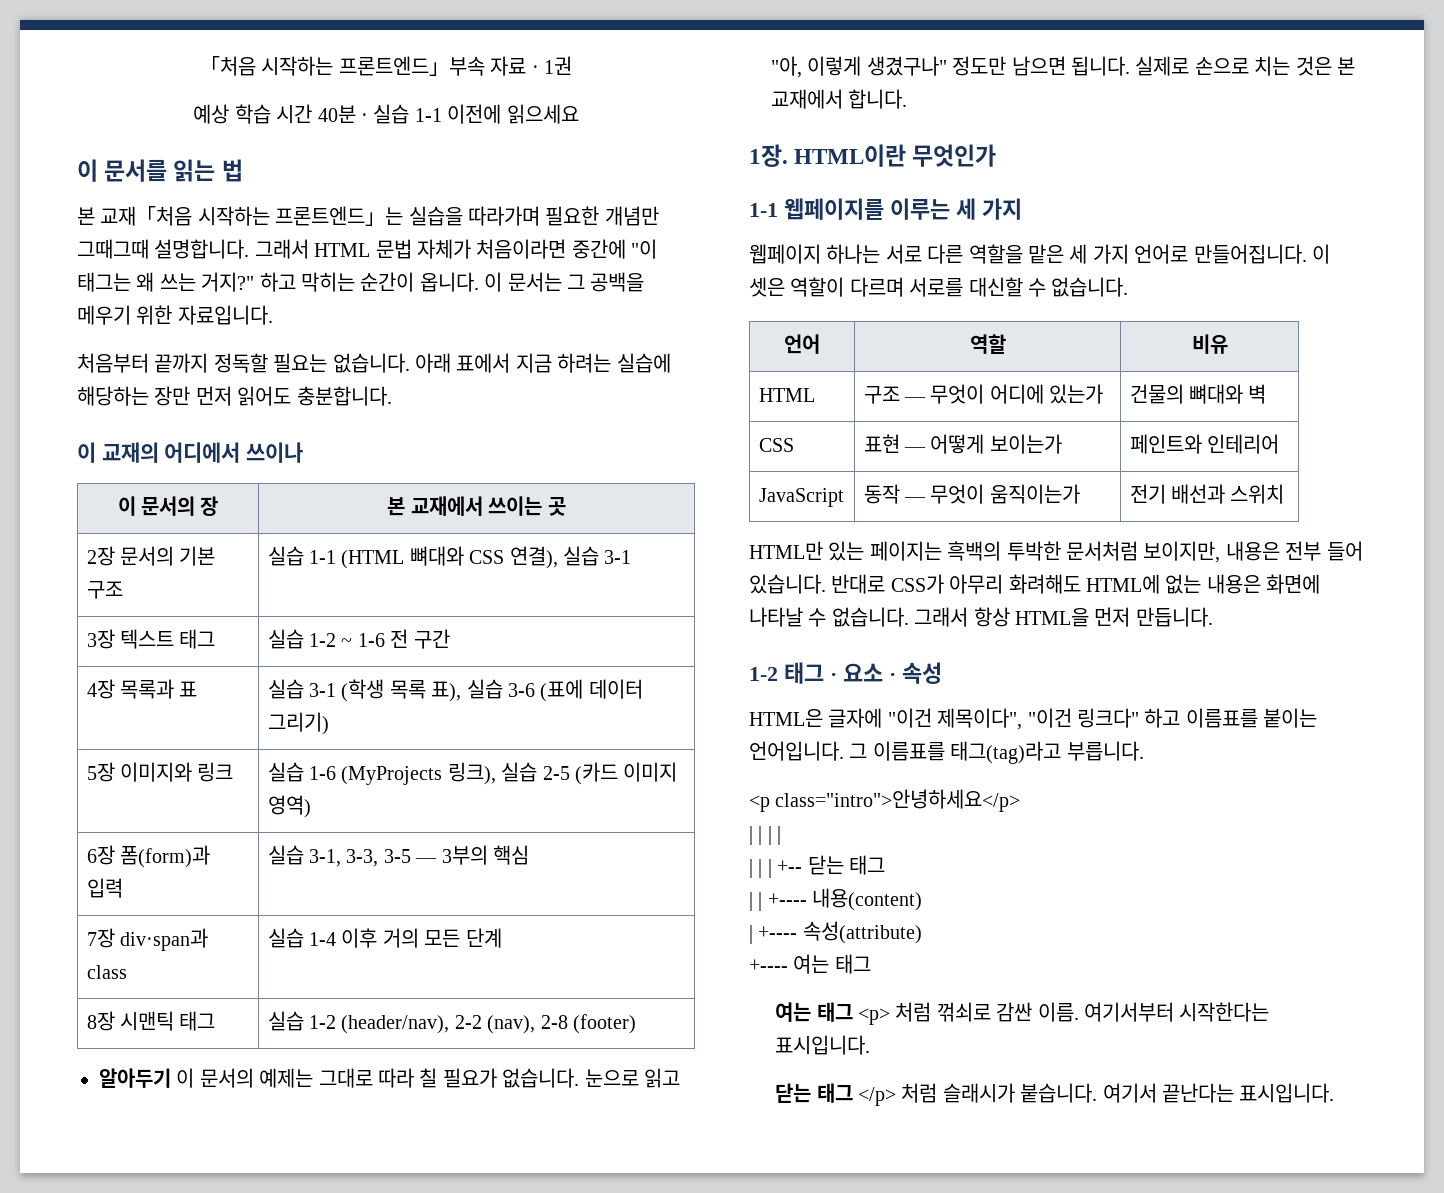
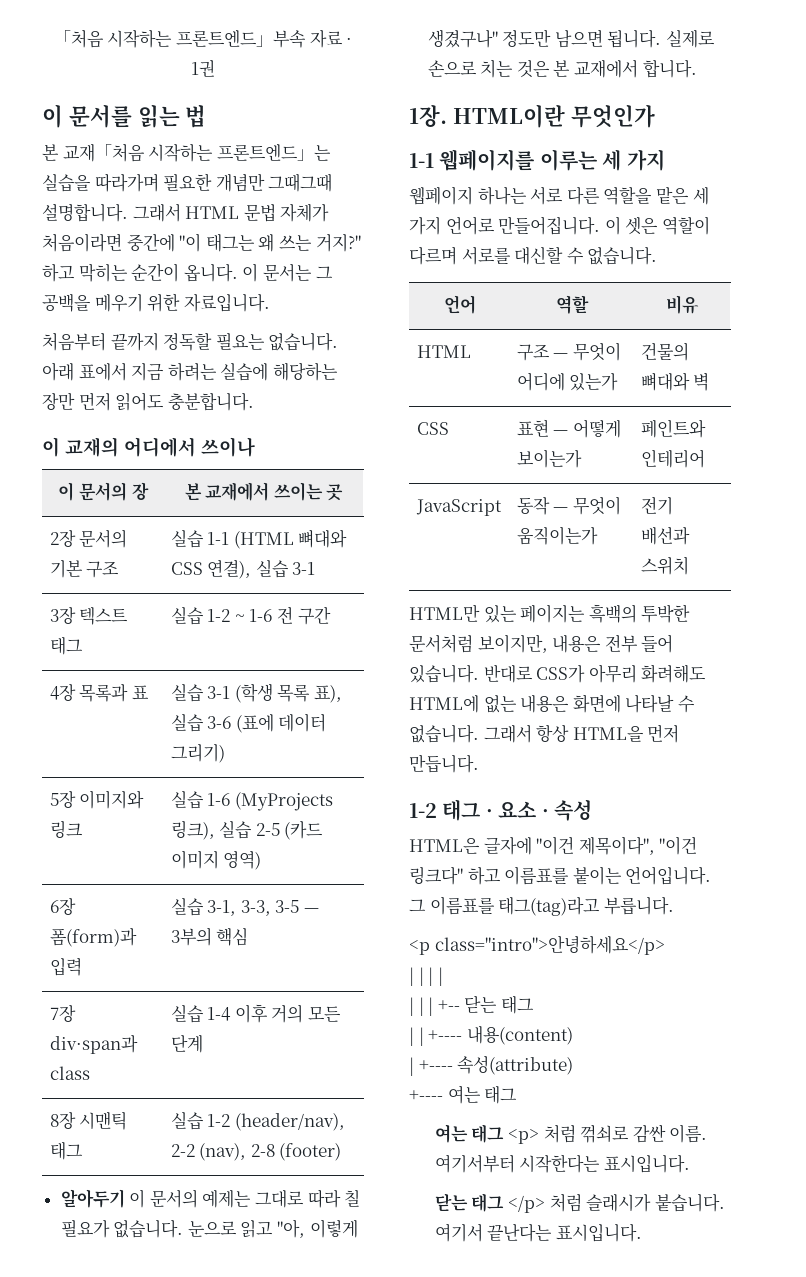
- 예상 학습 시간 40분 · 실습 1-1 이전에 읽으세요

